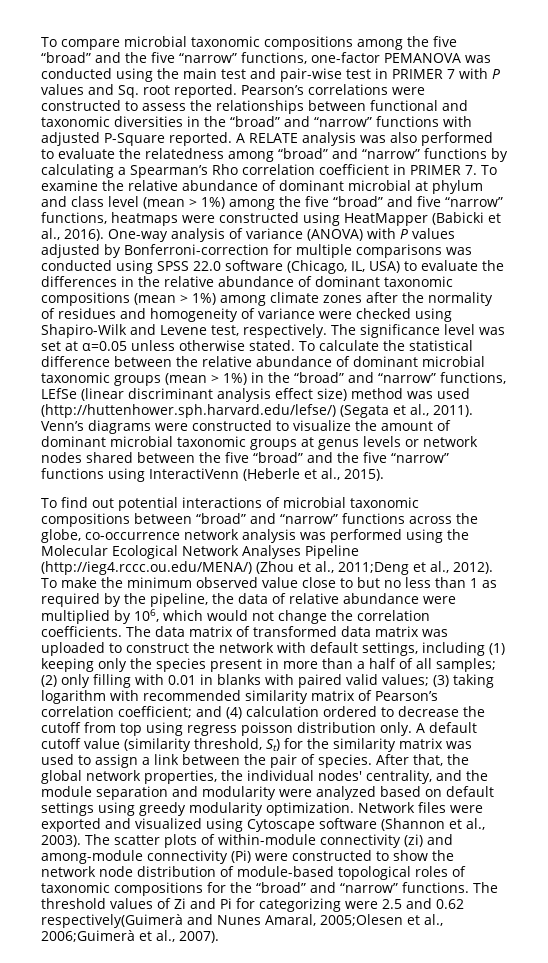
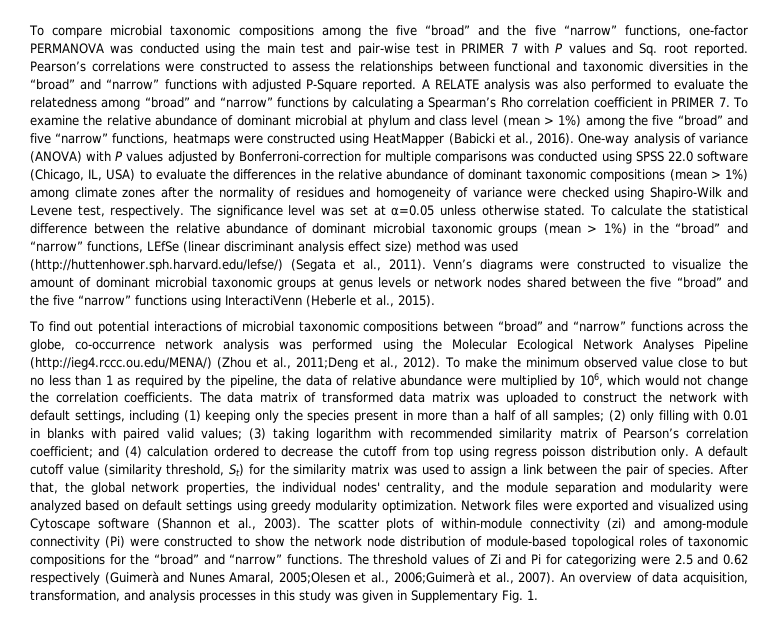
- To compare microbial taxonomic compositions among the five “broad” and the five “narrow” functions, one-factor PEMANOVA was conducted using the main test and pair-wise test in PRIMER 7 with P values and Sq. root reported.
+ To compare microbial taxonomic compositions among the five “broad” and the five “narrow” functions, one-factor PERMANOVA was conducted using the main test and pair-wise test in PRIMER 7 with P values and Sq. root reported.
- The threshold values of Zi and Pi for categorizing were 2.5 and 0.62 respectively(Guimerà and Nunes Amaral, 2005;Olesen et al., 2006;Guimerà et al., 2007).
+ The threshold values of Zi and Pi for categorizing were 2.5 and 0.62 respectively (Guimerà and Nunes Amaral, 2005;Olesen et al., 2006;Guimerà et al., 2007).
+ An overview of data acquisition, transformation, and analysis processes in this study was given in Supplementary Fig. 1.

